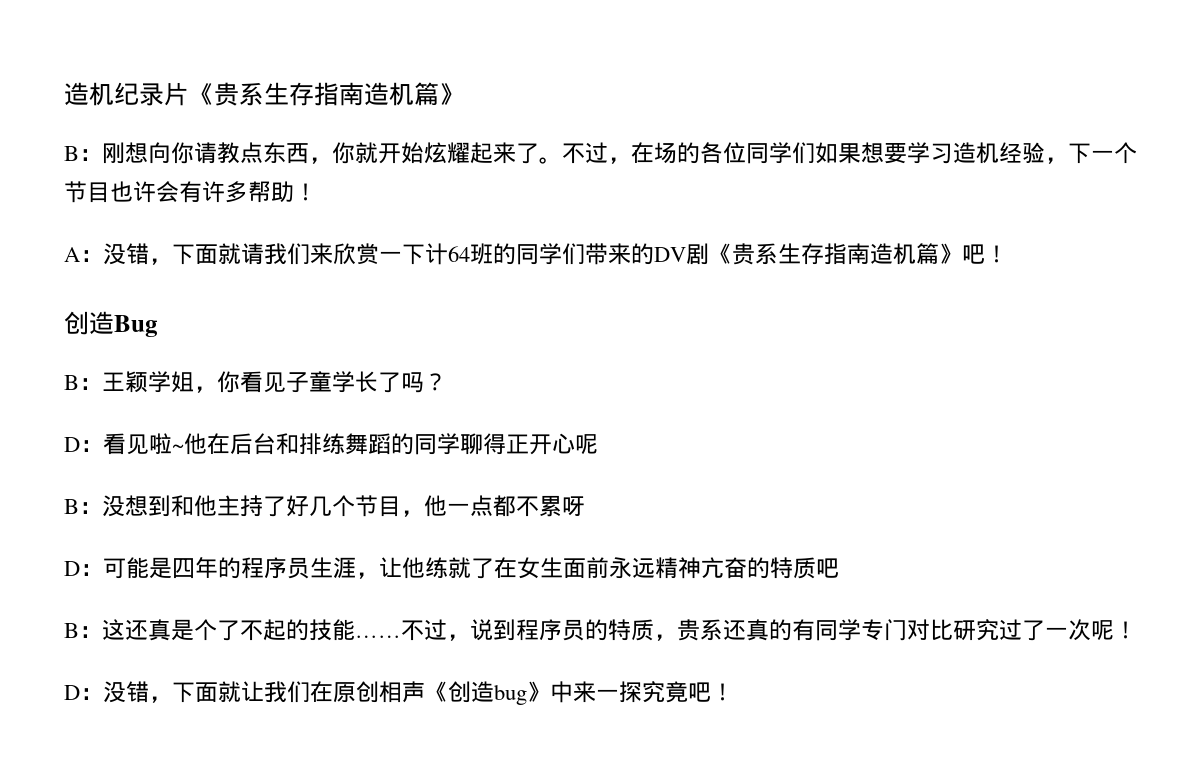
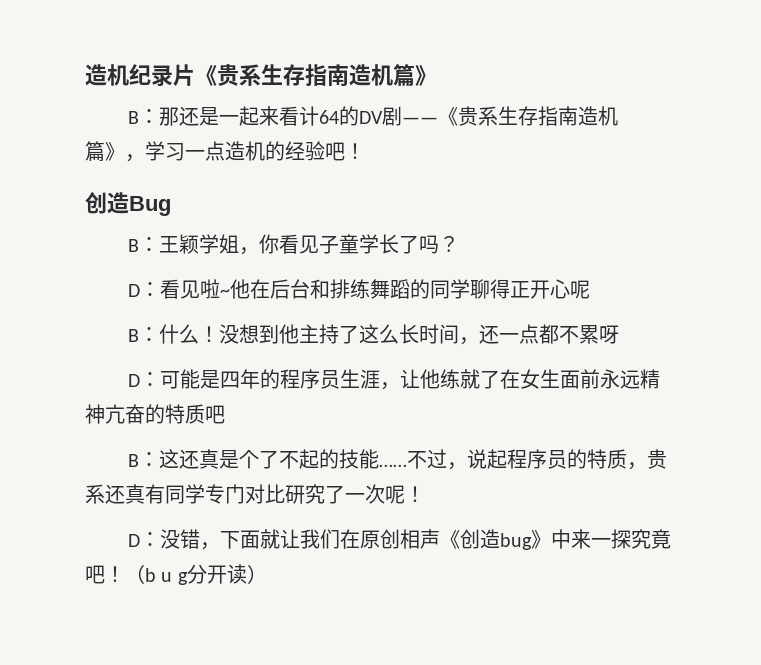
- B：刚想向你请教点东西，你就开始炫耀起来了。不过，在场的各位同学们如果想要学习造机经验，下一个节目也许会有许多帮助！
- A：没错，下面就请我们来欣赏一下计64班的同学们带来的DV剧《贵系生存指南造机篇》吧！
+ B：那还是一起来看计64的DV剧——《贵系生存指南造机篇》，学习一点造机的经验吧！
- B：没想到和他主持了好几个节目，他一点都不累呀
+ B：什么！没想到他主持了这么长时间，还一点都不累呀
- 不过，说到程序员的特质，贵系还真的有同学专门对比研究过了一次呢！
+ 不过，说起程序员的特质，贵系还真有同学专门对比研究了一次呢！
+ （b u g分开读）

